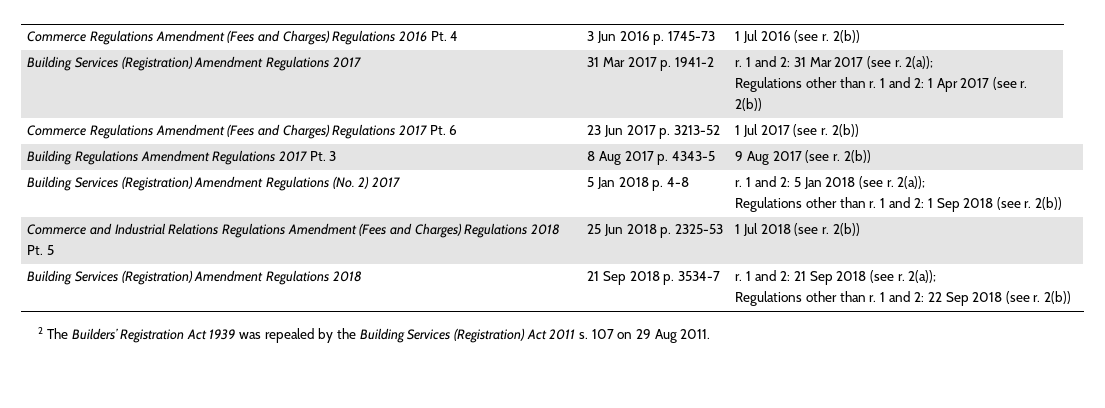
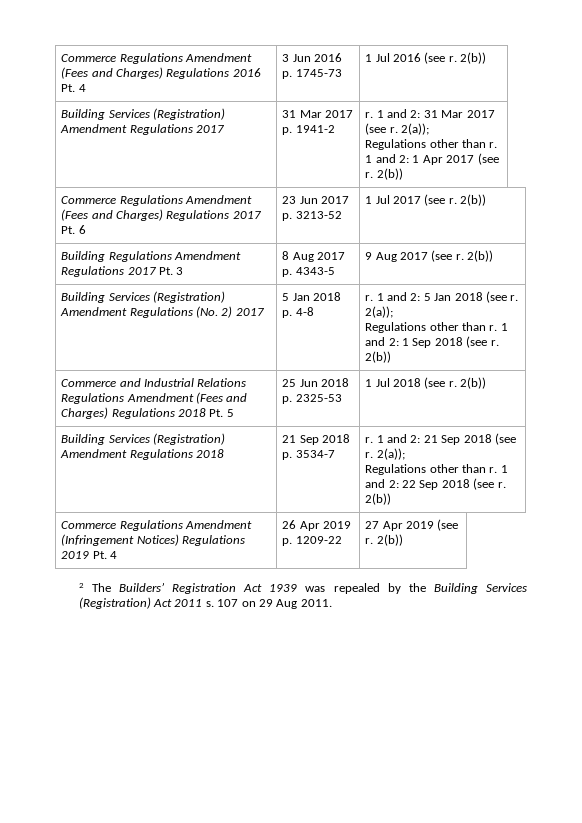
+ Commerce Regulations Amendment (Infringement Notices) Regulations 2019 Pt. 4 | 26 Apr 2019 p. 1209-22 | 27 Apr 2019 (see r. 2(b))

